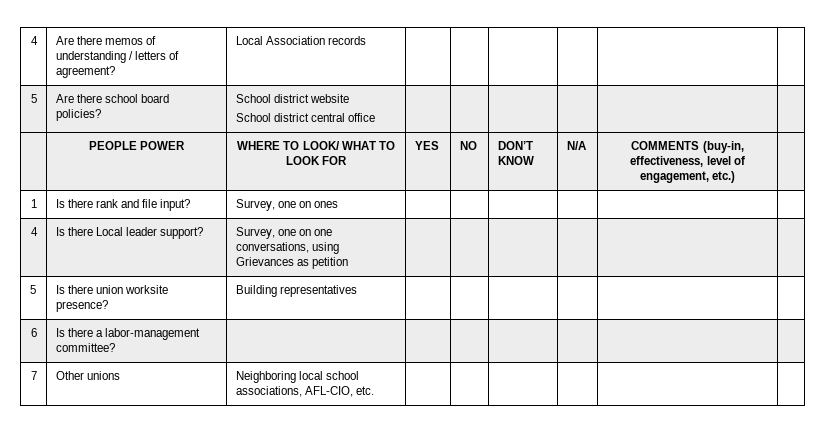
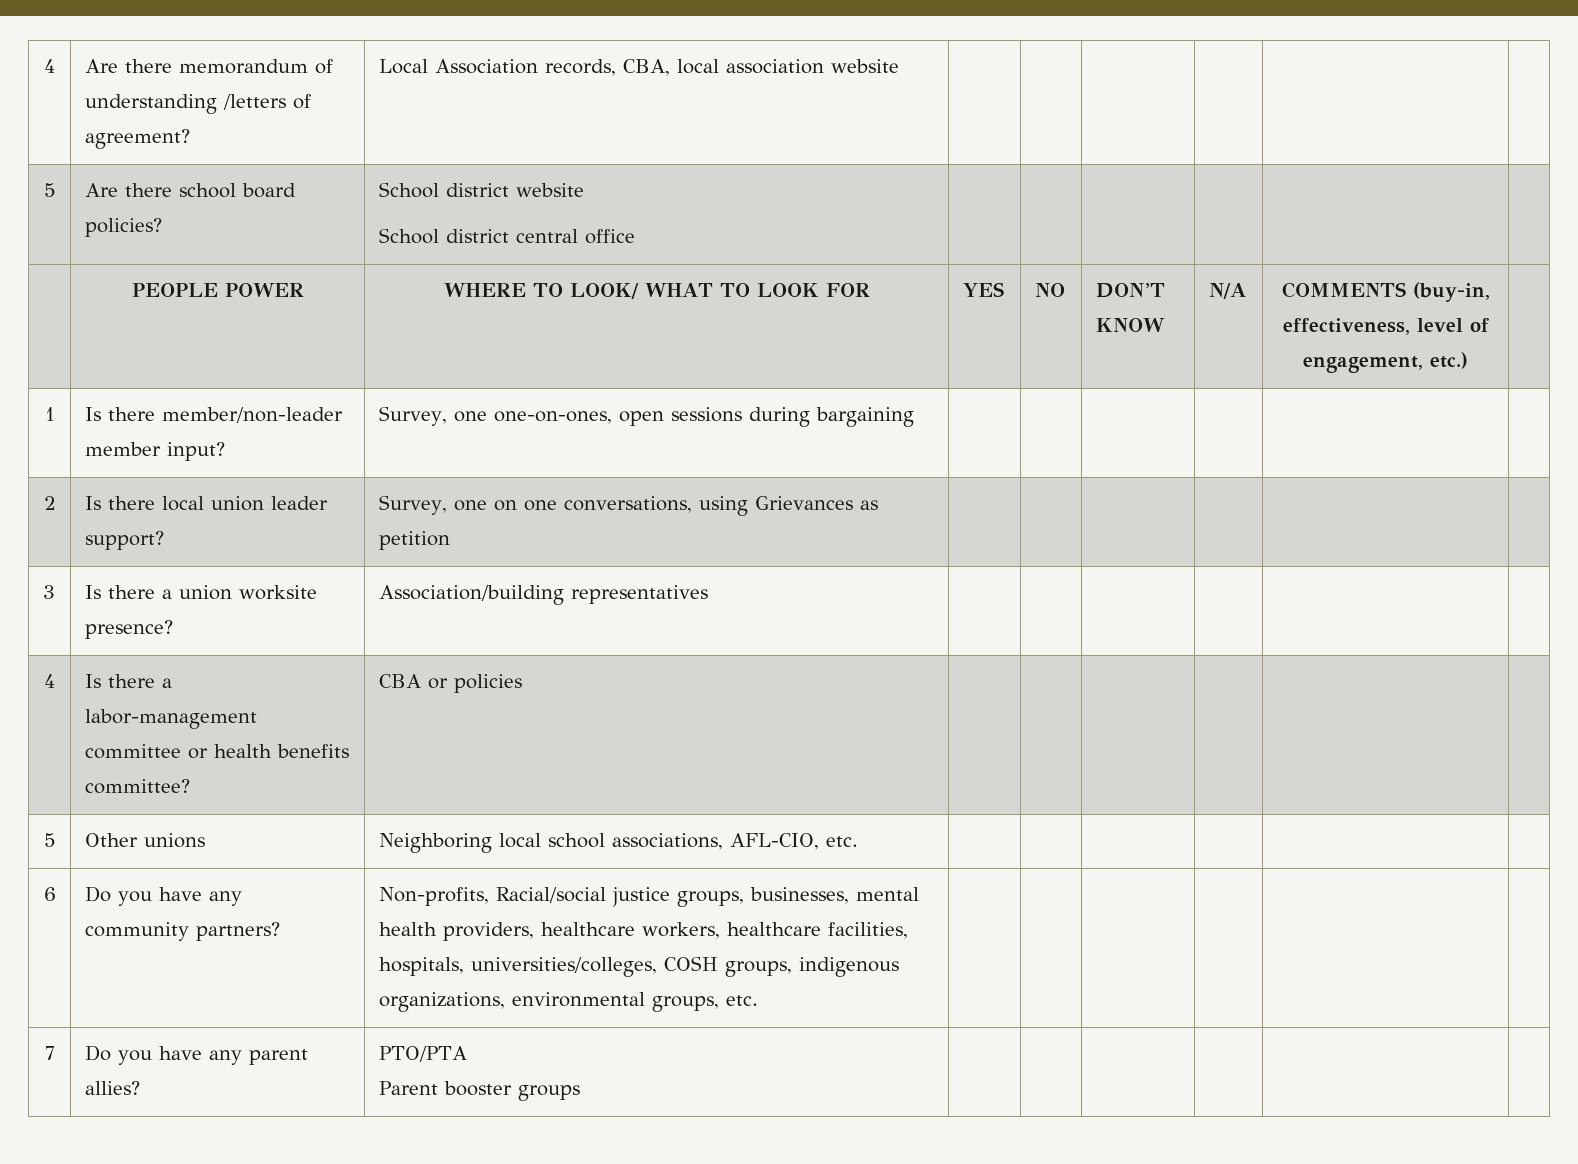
- 4 | Are there memos of understanding / letters of agreement? | Local Association records | | | | | |
+ 4 | Are there memorandum of understanding /letters of agreement? | Local Association records, CBA, local association website | | | | | |
- 1 | Is there rank and file input? | Survey, one on ones | | | | | |
- 4 | Is there Local leader support? | Survey, one on one conversations, using Grievances as petition | | | | | |
+ 1 | Is there member/non-leader member input? | Survey, one one-on-ones, open sessions during bargaining | | | | | |
+ 2 | Is there local union leader support? | Survey, one on one conversations, using Grievances as petition | | | | | |
- 5 | Is there union worksite presence? | Building representatives | | | | | |
+ 3 | Is there a union worksite presence? | Association/building representatives | | | | | |
- 6 | Is there a labor-management committee? | | | | | | |
- 7 | Other unions | Neighboring local school associations, AFL-CIO, etc. | | | | | |
+ 4 | Is there a labor-management committee or health benefits committee? | CBA or policies | | | | | |
+ 5 | Other unions | Neighboring local school associations, AFL-CIO, etc. | | | | | |
+ 6 | Do you have any community partners? | Non-profits, Racial/social justice groups, businesses, mental health providers, healthcare workers, healthcare facilities, hospitals, universities/colleges, COSH groups, indigenous organizations, environmental groups, etc. | | | | | |
+ 7 | Do you have any parent allies? | PTO/PTA
+ Parent booster groups | | | | | |

